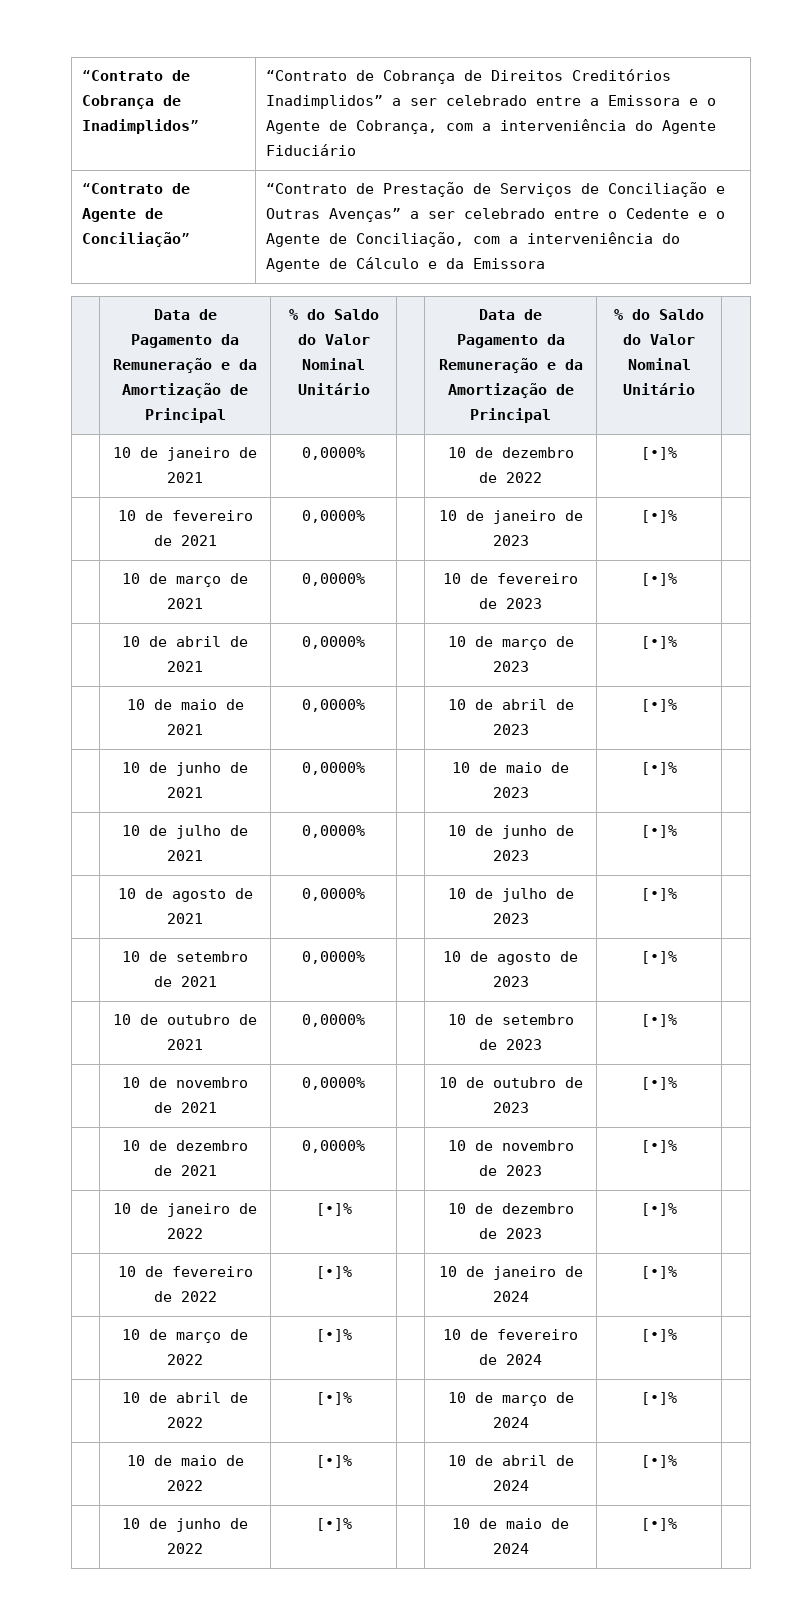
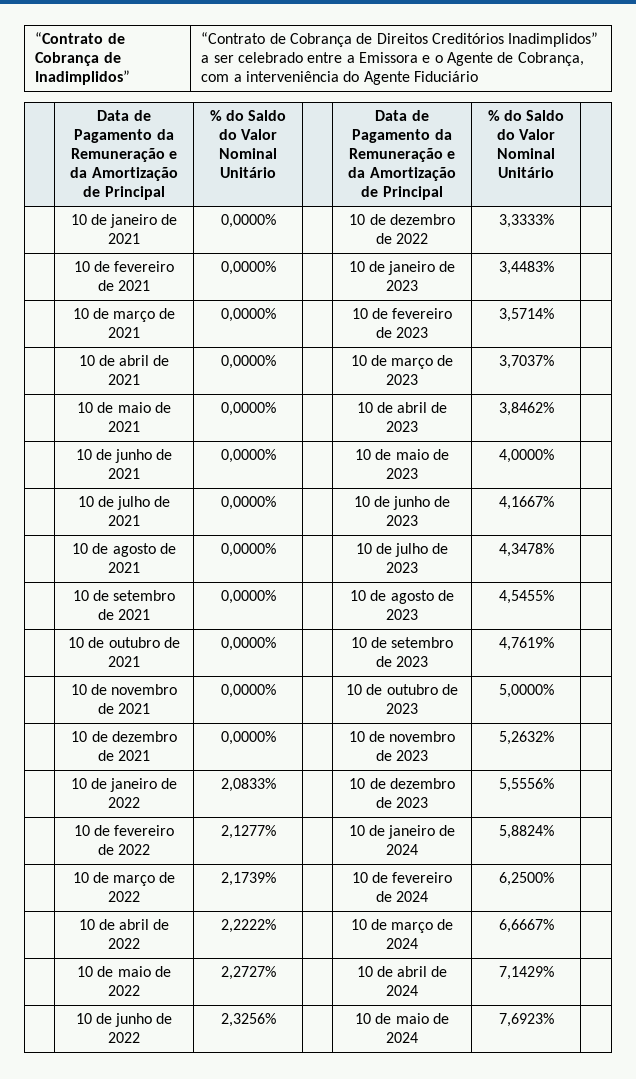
- “Contrato de Agente de Conciliação” | “Contrato de Prestação de Serviços de Conciliação e Outras Avenças” a ser celebrado entre o Cedente e o Agente de Conciliação, com a interveniência do Agente de Cálculo e da Emissora
- | 10 de janeiro de 2021 | 0,0000% | | 10 de dezembro de 2022 | [•]% |
+ | 10 de janeiro de 2021 | 0,0000% | | 10 de dezembro de 2022 | 3,3333% |
- | 10 de fevereiro de 2021 | 0,0000% | | 10 de janeiro de 2023 | [•]% |
+ | 10 de fevereiro de 2021 | 0,0000% | | 10 de janeiro de 2023 | 3,4483% |
- | 10 de março de 2021 | 0,0000% | | 10 de fevereiro de 2023 | [•]% |
+ | 10 de março de 2021 | 0,0000% | | 10 de fevereiro de 2023 | 3,5714% |
- | 10 de abril de 2021 | 0,0000% | | 10 de março de 2023 | [•]% |
+ | 10 de abril de 2021 | 0,0000% | | 10 de março de 2023 | 3,7037% |
- | 10 de maio de 2021 | 0,0000% | | 10 de abril de 2023 | [•]% |
+ | 10 de maio de 2021 | 0,0000% | | 10 de abril de 2023 | 3,8462% |
- | 10 de junho de 2021 | 0,0000% | | 10 de maio de 2023 | [•]% |
+ | 10 de junho de 2021 | 0,0000% | | 10 de maio de 2023 | 4,0000% |
- | 10 de julho de 2021 | 0,0000% | | 10 de junho de 2023 | [•]% |
+ | 10 de julho de 2021 | 0,0000% | | 10 de junho de 2023 | 4,1667% |
- | 10 de agosto de 2021 | 0,0000% | | 10 de julho de 2023 | [•]% |
+ | 10 de agosto de 2021 | 0,0000% | | 10 de julho de 2023 | 4,3478% |
- | 10 de setembro de 2021 | 0,0000% | | 10 de agosto de 2023 | [•]% |
+ | 10 de setembro de 2021 | 0,0000% | | 10 de agosto de 2023 | 4,5455% |
- | 10 de outubro de 2021 | 0,0000% | | 10 de setembro de 2023 | [•]% |
+ | 10 de outubro de 2021 | 0,0000% | | 10 de setembro de 2023 | 4,7619% |
- | 10 de novembro de 2021 | 0,0000% | | 10 de outubro de 2023 | [•]% |
+ | 10 de novembro de 2021 | 0,0000% | | 10 de outubro de 2023 | 5,0000% |
- | 10 de dezembro de 2021 | 0,0000% | | 10 de novembro de 2023 | [•]% |
+ | 10 de dezembro de 2021 | 0,0000% | | 10 de novembro de 2023 | 5,2632% |
- | 10 de janeiro de 2022 | [•]% | | 10 de dezembro de 2023 | [•]% |
+ | 10 de janeiro de 2022 | 2,0833% | | 10 de dezembro de 2023 | 5,5556% |
- | 10 de fevereiro de 2022 | [•]% | | 10 de janeiro de 2024 | [•]% |
+ | 10 de fevereiro de 2022 | 2,1277% | | 10 de janeiro de 2024 | 5,8824% |
- | 10 de março de 2022 | [•]% | | 10 de fevereiro de 2024 | [•]% |
+ | 10 de março de 2022 | 2,1739% | | 10 de fevereiro de 2024 | 6,2500% |
- | 10 de abril de 2022 | [•]% | | 10 de março de 2024 | [•]% |
+ | 10 de abril de 2022 | 2,2222% | | 10 de março de 2024 | 6,6667% |
- | 10 de maio de 2022 | [•]% | | 10 de abril de 2024 | [•]% |
+ | 10 de maio de 2022 | 2,2727% | | 10 de abril de 2024 | 7,1429% |
- | 10 de junho de 2022 | [•]% | | 10 de maio de 2024 | [•]% |
+ | 10 de junho de 2022 | 2,3256% | | 10 de maio de 2024 | 7,6923% |

